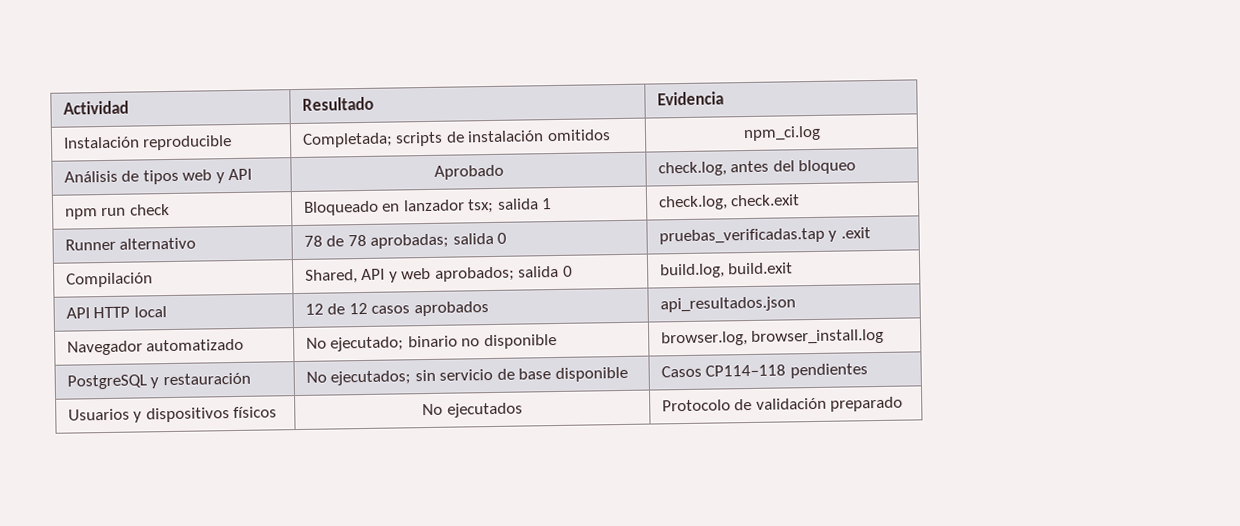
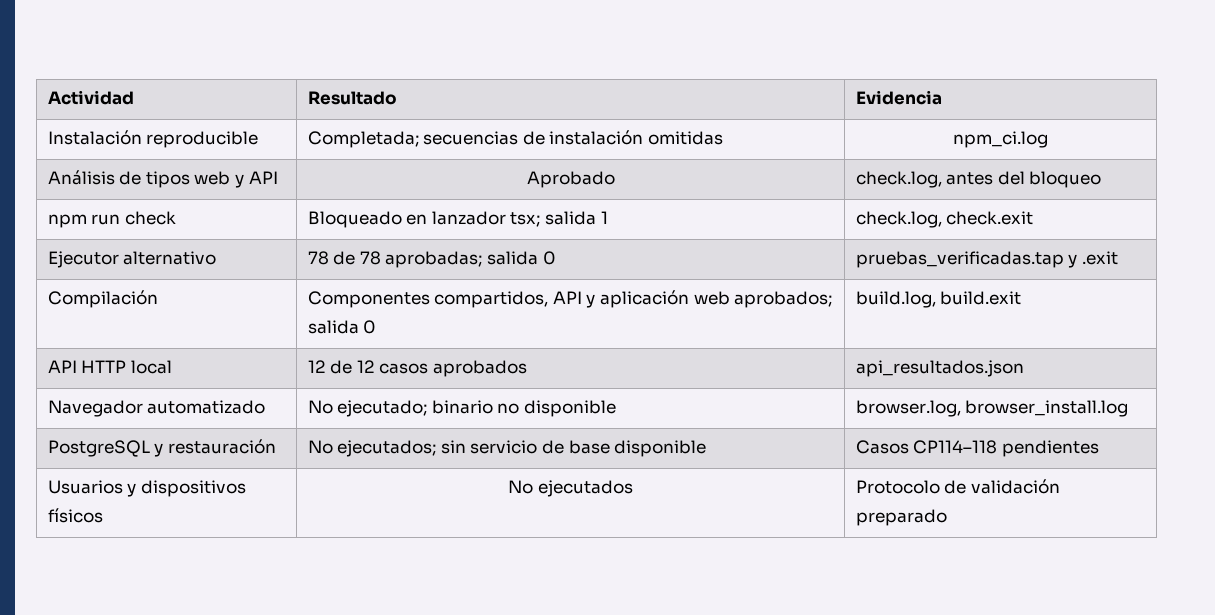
- Instalación reproducible | Completada; scripts de instalación omitidos | npm_ci.log
+ Instalación reproducible | Completada; secuencias de instalación omitidas | npm_ci.log
- Runner alternativo | 78 de 78 aprobadas; salida 0 | pruebas_verificadas.tap y .exit
+ Ejecutor alternativo | 78 de 78 aprobadas; salida 0 | pruebas_verificadas.tap y .exit
- Compilación | Shared, API y web aprobados; salida 0 | build.log, build.exit
+ Compilación | Componentes compartidos, API y aplicación web aprobados; salida 0 | build.log, build.exit

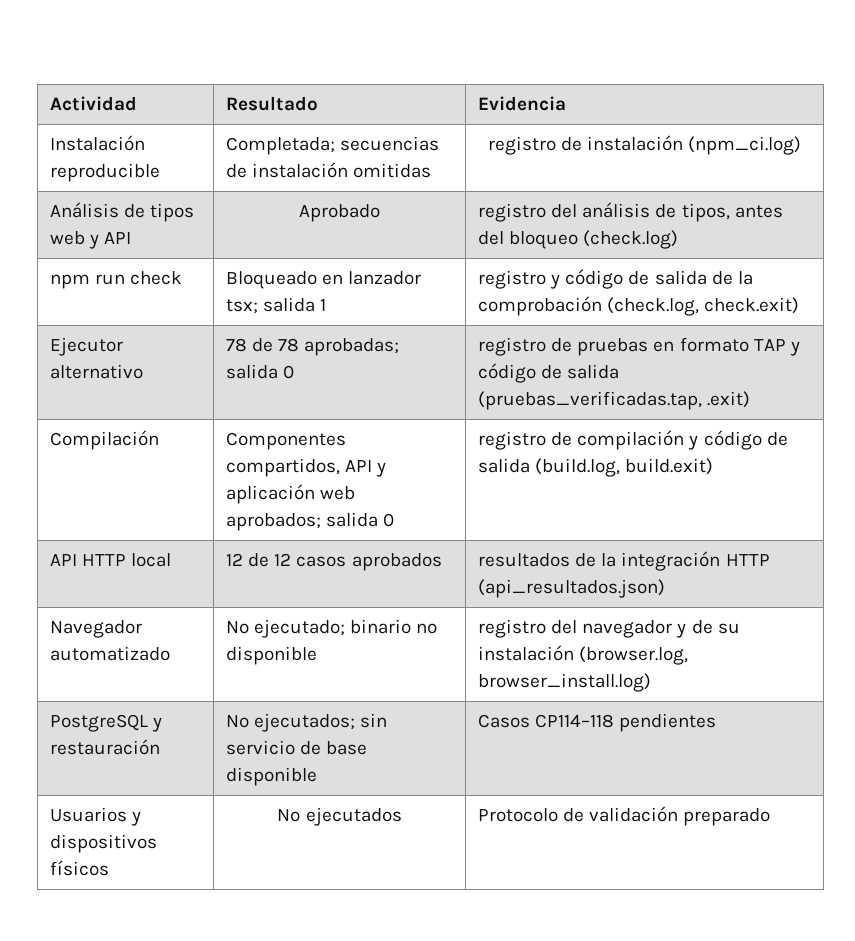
- Instalación reproducible | Completada; secuencias de instalación omitidas | npm_ci.log
+ Instalación reproducible | Completada; secuencias de instalación omitidas | registro de instalación (npm_ci.log)
- Análisis de tipos web y API | Aprobado | check.log, antes del bloqueo
+ Análisis de tipos web y API | Aprobado | registro del análisis de tipos, antes del bloqueo (check.log)
- npm run check | Bloqueado en lanzador tsx; salida 1 | check.log, check.exit
+ npm run check | Bloqueado en lanzador tsx; salida 1 | registro y código de salida de la comprobación (check.log, check.exit)
- Ejecutor alternativo | 78 de 78 aprobadas; salida 0 | pruebas_verificadas.tap y .exit
+ Ejecutor alternativo | 78 de 78 aprobadas; salida 0 | registro de pruebas en formato TAP y código de salida (pruebas_verificadas.tap, .exit)
- Compilación | Componentes compartidos, API y aplicación web aprobados; salida 0 | build.log, build.exit
+ Compilación | Componentes compartidos, API y aplicación web aprobados; salida 0 | registro de compilación y código de salida (build.log, build.exit)
- API HTTP local | 12 de 12 casos aprobados | api_resultados.json
+ API HTTP local | 12 de 12 casos aprobados | resultados de la integración HTTP (api_resultados.json)
- Navegador automatizado | No ejecutado; binario no disponible | browser.log, browser_install.log
+ Navegador automatizado | No ejecutado; binario no disponible | registro del navegador y de su instalación (browser.log, browser_install.log)

